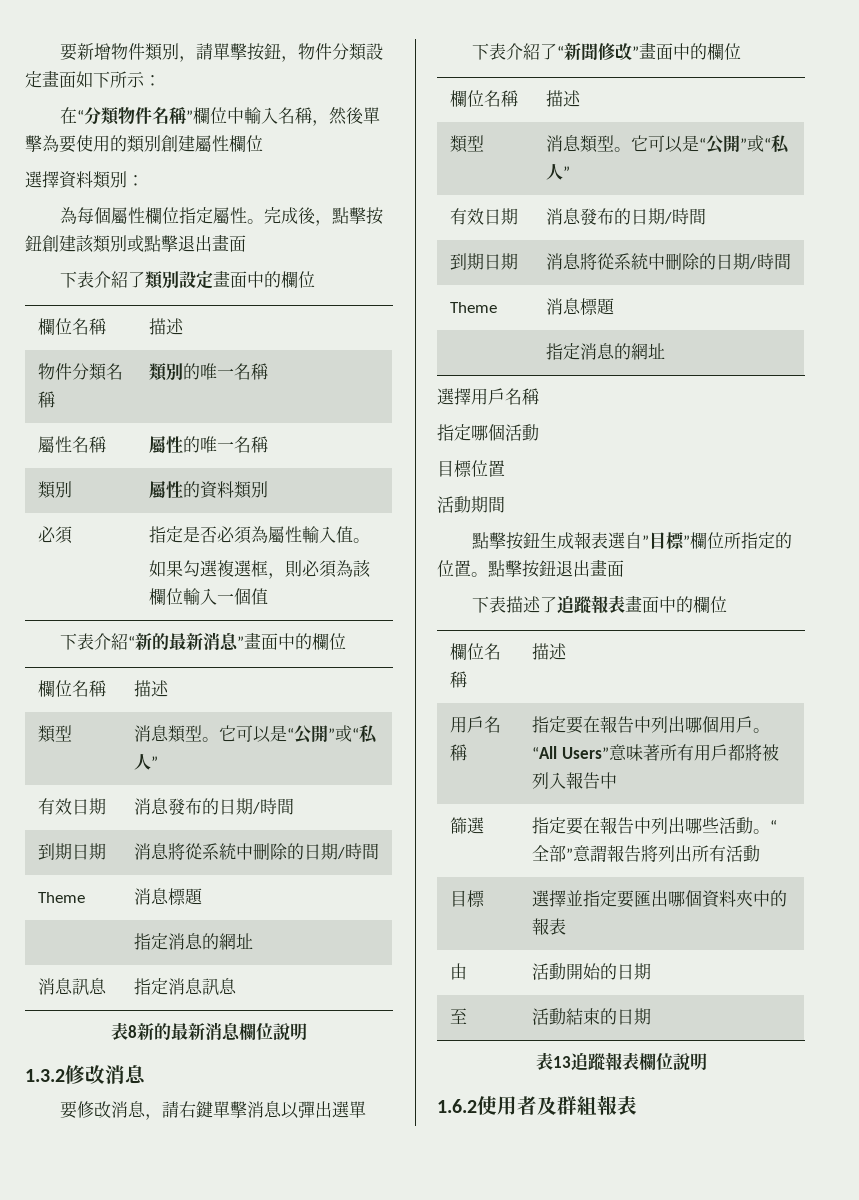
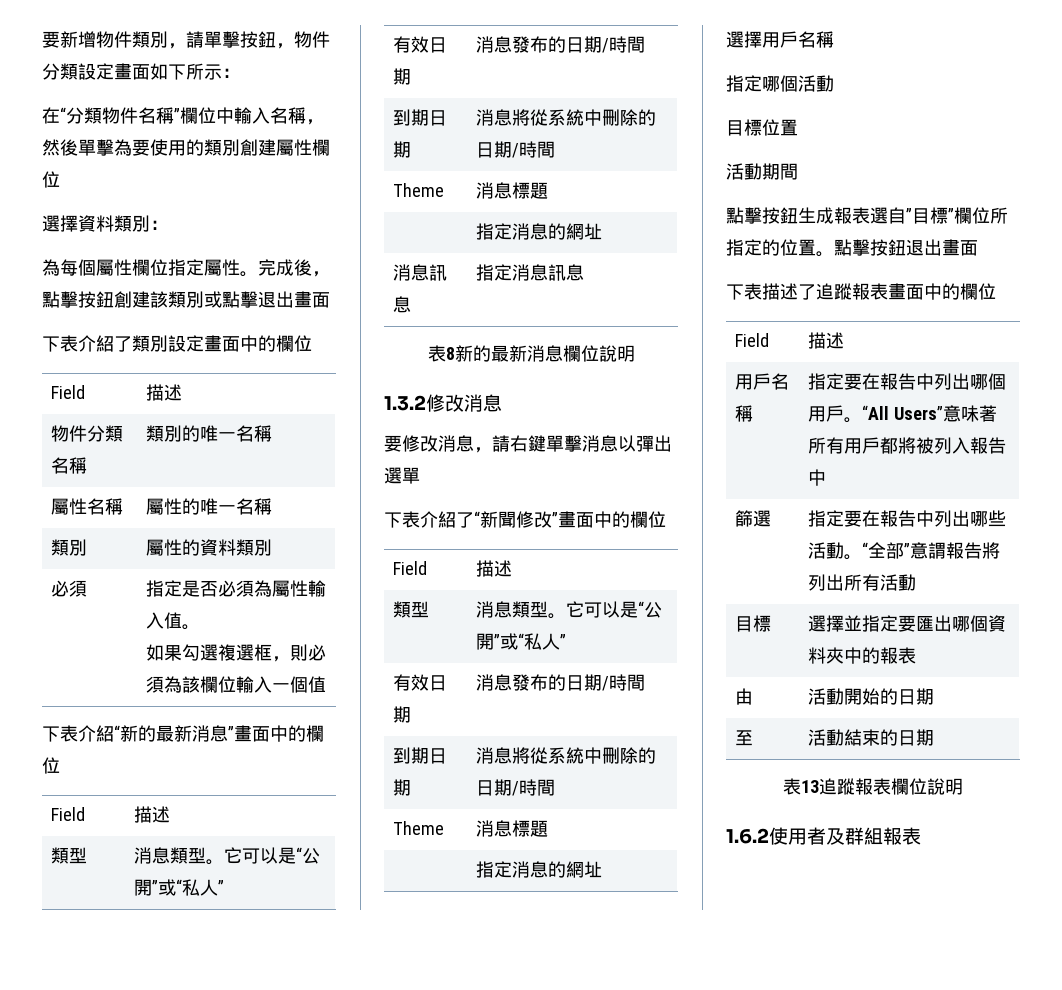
  下表介紹了類別設定畫面中的欄位
- 欄位名稱 | 描述
+ Field | 描述
  下表介紹“新的最新消息”畫面中的欄位
- 欄位名稱 | 描述
+ Field | 描述
  下表介紹了“新聞修改”畫面中的欄位
- 欄位名稱 | 描述
+ Field | 描述
  下表描述了追蹤報表畫面中的欄位
- 欄位名稱 | 描述
+ Field | 描述

